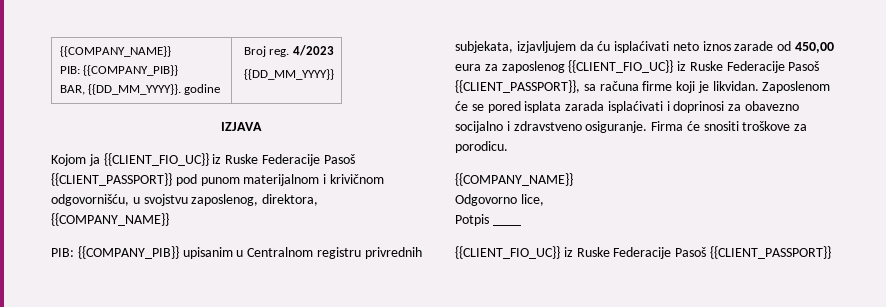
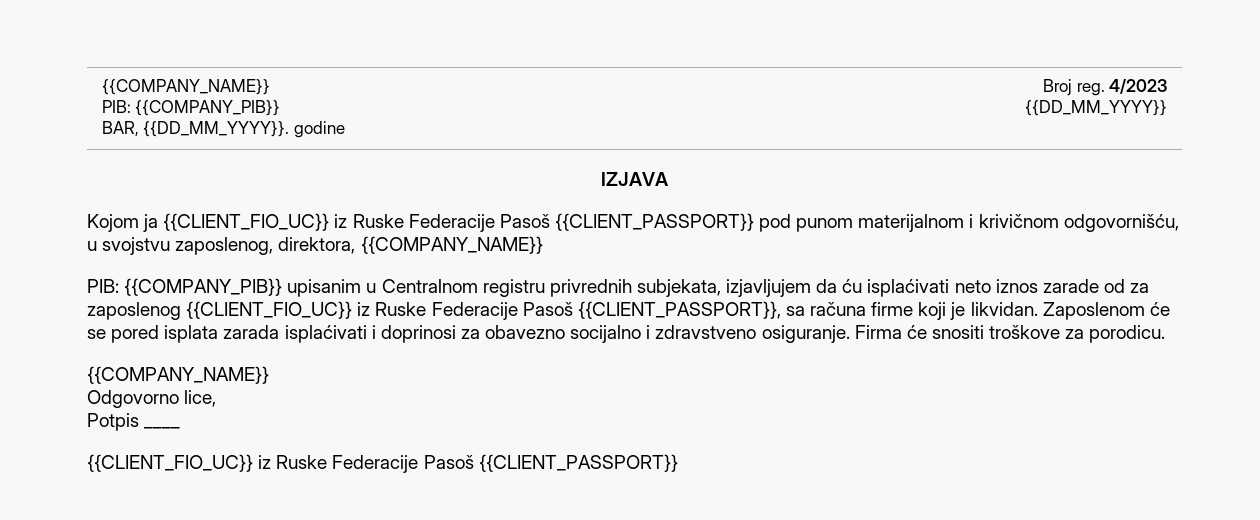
- PIB: {{COMPANY_PIB}} upisanim u Centralnom registru privrednih subjekata, izjavljujem da ću isplaćivati neto iznos zarade od 450,00 eura za zaposlenog {{CLIENT_FIO_UC}} iz Ruske Federacije Pasoš {{CLIENT_PASSPORT}}, sa računa firme koji je likvidan.
+ PIB: {{COMPANY_PIB}} upisanim u Centralnom registru privrednih subjekata, izjavljujem da ću isplaćivati neto iznos zarade od za zaposlenog {{CLIENT_FIO_UC}} iz Ruske Federacije Pasoš {{CLIENT_PASSPORT}}, sa računa firme koji je likvidan.

